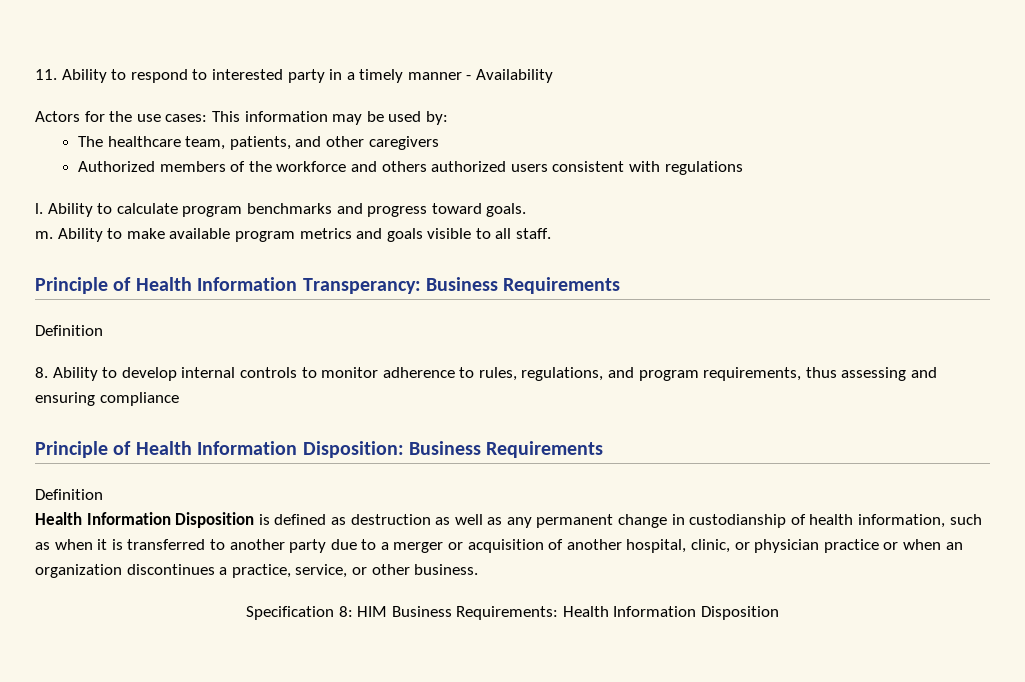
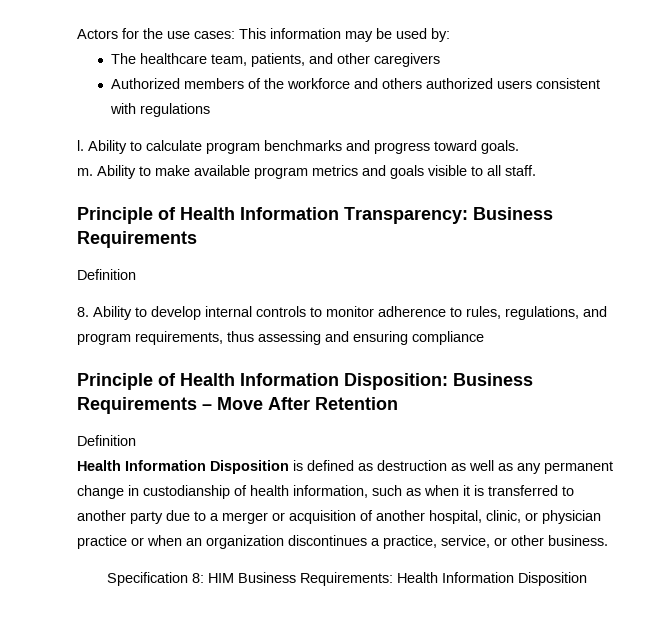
- 11. Ability to respond to interested party in a timely manner - Availability
- Principle of Health Information Transperancy: Business Requirements
+ Principle of Health Information Transparency: Business Requirements
- Principle of Health Information Disposition: Business Requirements
+ Principle of Health Information Disposition: Business Requirements – Move After Retention

